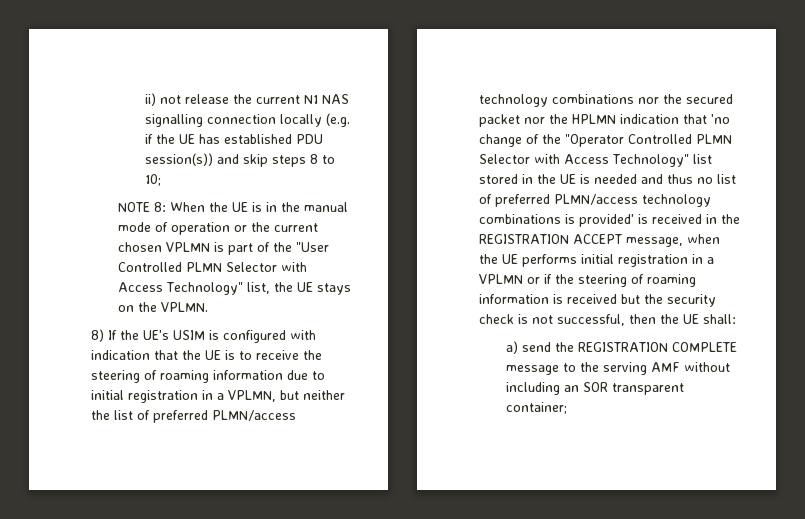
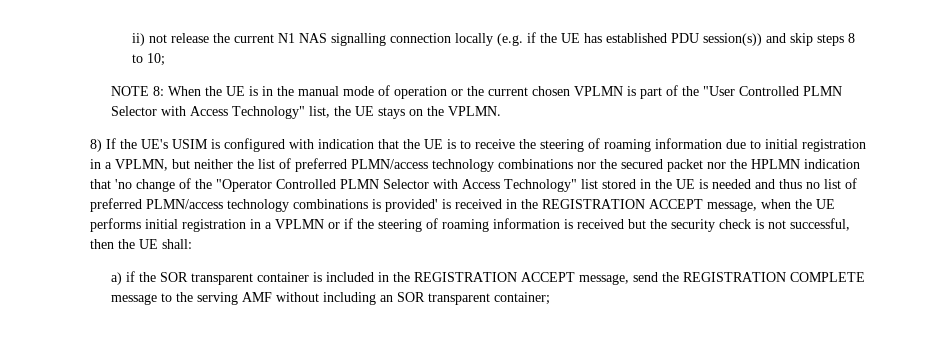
- a) send the REGISTRATION COMPLETE message to the serving AMF without including an SOR transparent container;
+ a) if the SOR transparent container is included in the REGISTRATION ACCEPT message, send the REGISTRATION COMPLETE message to the serving AMF without including an SOR transparent container;

